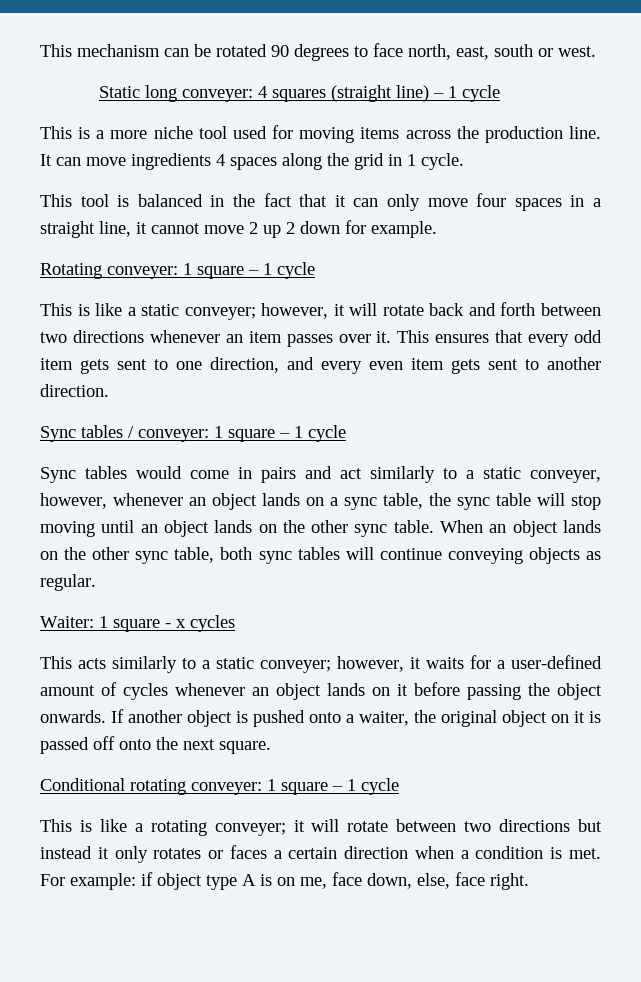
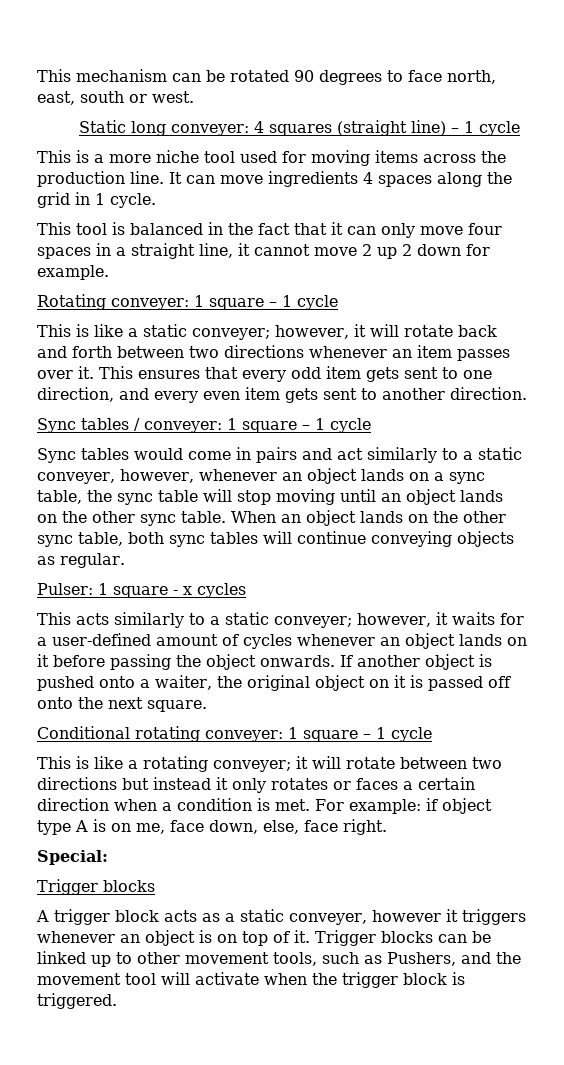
- Waiter: 1 square - x cycles
+ Pulser: 1 square - x cycles
+ Special:
+ Trigger blocks
+ A trigger block acts as a static conveyer, however it triggers whenever an object is on top of it. Trigger blocks can be linked up to other movement tools, such as Pushers, and the movement tool will activate when the trigger block is triggered.

